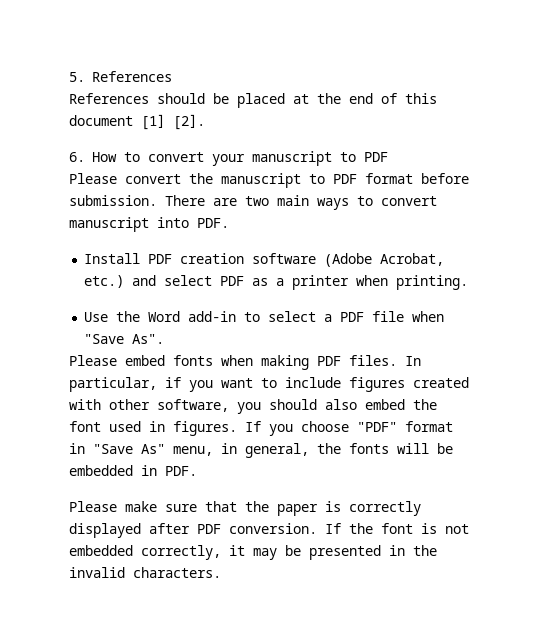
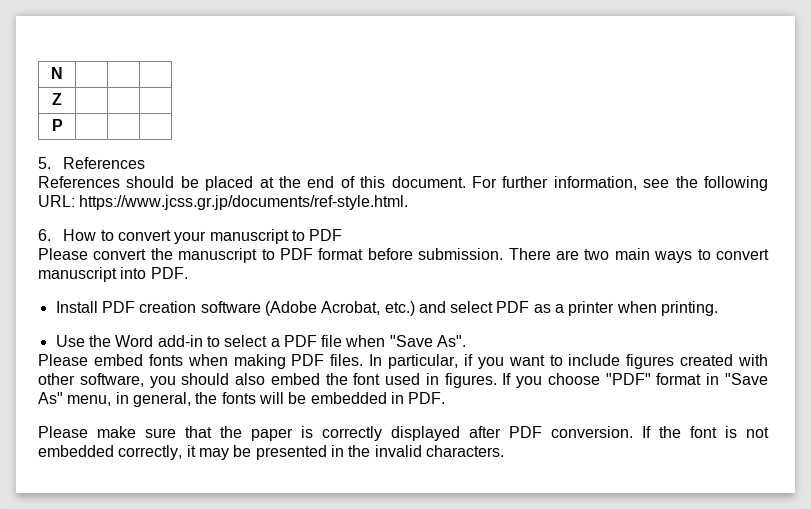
+ N | | |
+ Z | | |
+ P | | |
- References should be placed at the end of this document [1] [2].
+ References should be placed at the end of this document. For further information, see the following URL: https://www.jcss.gr.jp/documents/ref-style.html.

